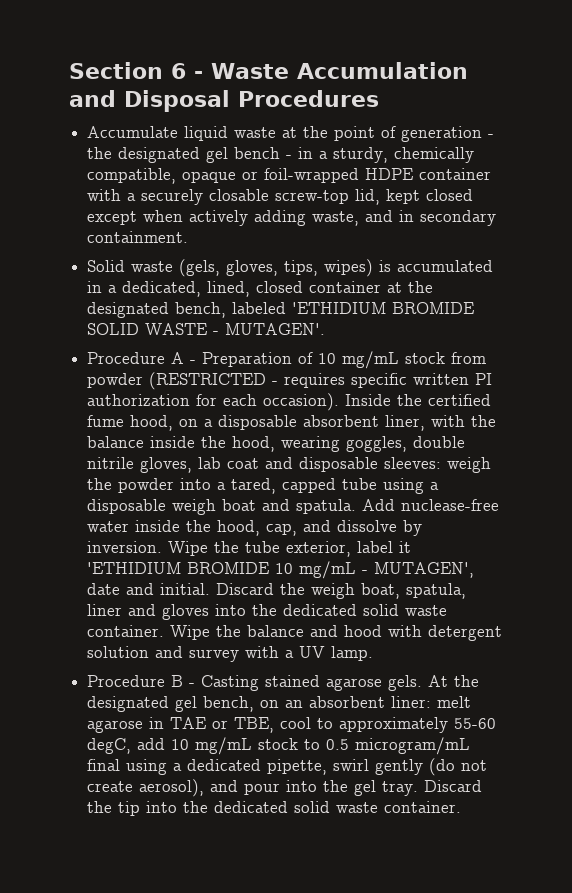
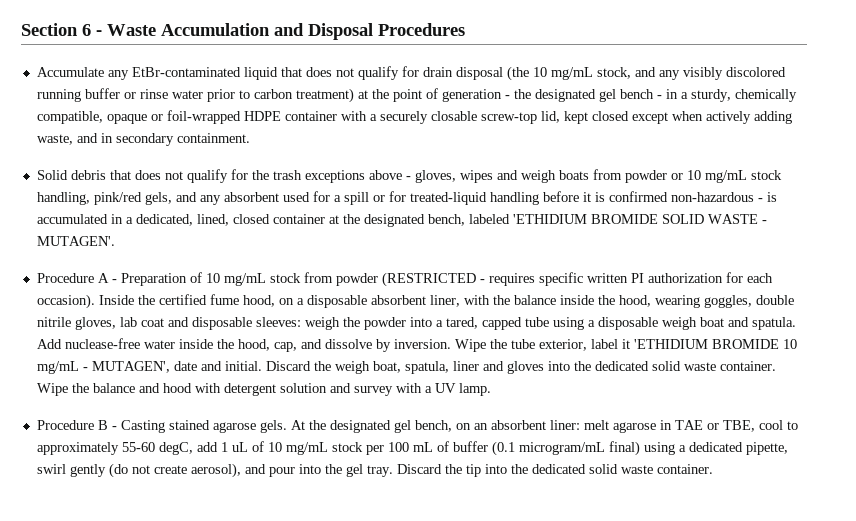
- Accumulate liquid waste at the point of generation - the designated gel bench - in a sturdy, chemically compatible, opaque or foil-wrapped HDPE container with a securely closable screw-top lid, kept closed except when actively adding waste, and in secondary containment.
+ Accumulate any EtBr-contaminated liquid that does not qualify for drain disposal (the 10 mg/mL stock, and any visibly discolored running buffer or rinse water prior to carbon treatment) at the point of generation - the designated gel bench - in a sturdy, chemically compatible, opaque or foil-wrapped HDPE container with a securely closable screw-top lid, kept closed except when actively adding waste, and in secondary containment.
- Solid waste (gels, gloves, tips, wipes) is accumulated in a dedicated, lined, closed container at the designated bench, labeled 'ETHIDIUM BROMIDE SOLID WASTE - MUTAGEN'.
+ Solid debris that does not qualify for the trash exceptions above - gloves, wipes and weigh boats from powder or 10 mg/mL stock handling, pink/red gels, and any absorbent used for a spill or for treated-liquid handling before it is confirmed non-hazardous - is accumulated in a dedicated, lined, closed container at the designated bench, labeled 'ETHIDIUM BROMIDE SOLID WASTE - MUTAGEN'.
- At the designated gel bench, on an absorbent liner: melt agarose in TAE or TBE, cool to approximately 55-60 degC, add 10 mg/mL stock to 0.5 microgram/mL final using a dedicated pipette, swirl gently (do not create aerosol), and pour into the gel tray.
+ At the designated gel bench, on an absorbent liner: melt agarose in TAE or TBE, cool to approximately 55-60 degC, add 1 uL of 10 mg/mL stock per 100 mL of buffer (0.1 microgram/mL final) using a dedicated pipette, swirl gently (do not create aerosol), and pour into the gel tray.

